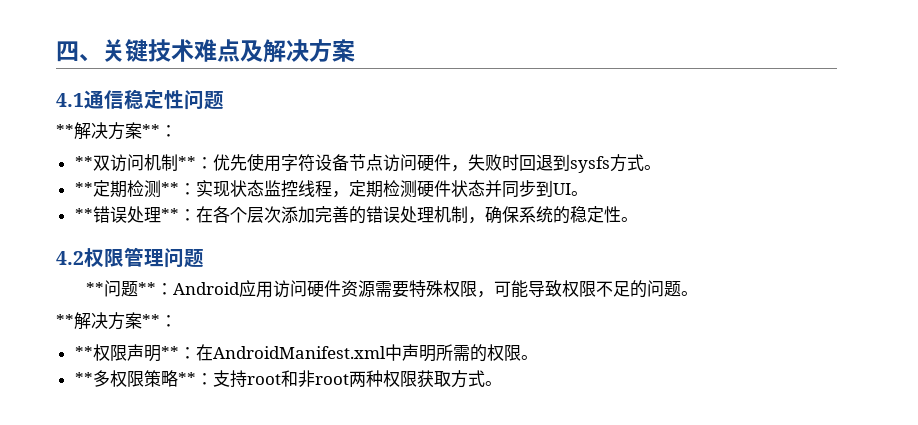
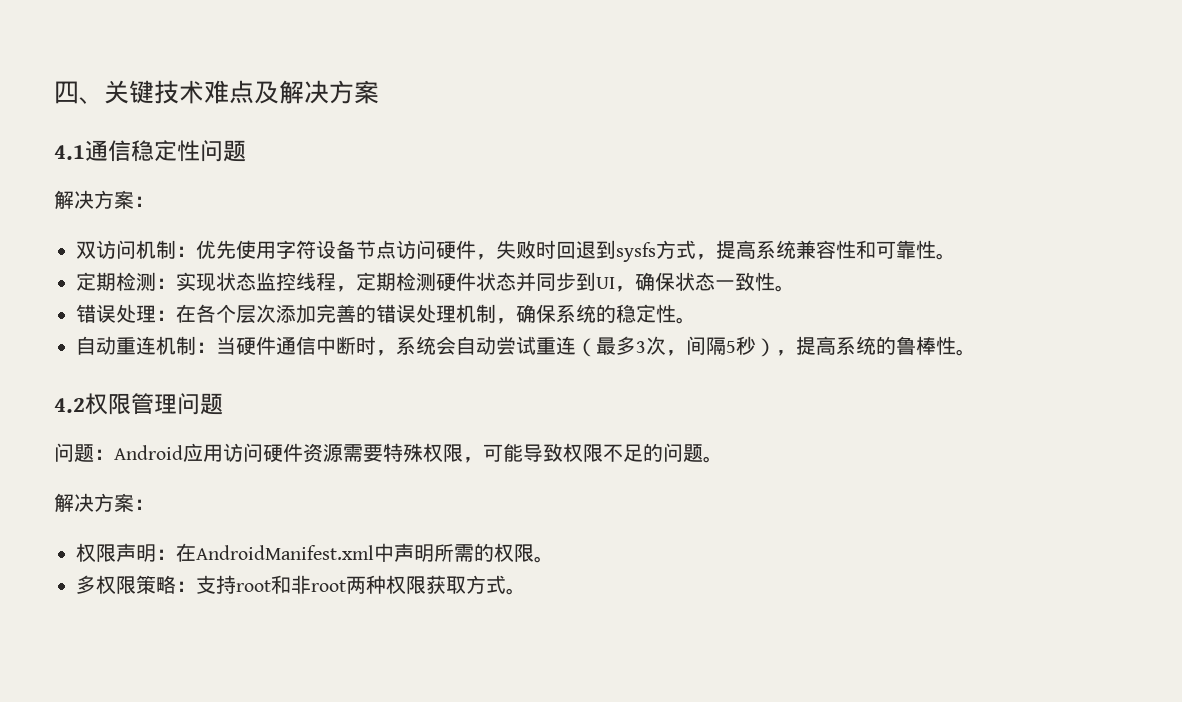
  4.1通信稳定性问题
- **解决方案**：
- **双访问机制**：优先使用字符设备节点访问硬件，失败时回退到sysfs方式。
- **定期检测**：实现状态监控线程，定期检测硬件状态并同步到UI。
- **错误处理**：在各个层次添加完善的错误处理机制，确保系统的稳定性。
+ 解决方案：
+ 双访问机制：优先使用字符设备节点访问硬件，失败时回退到sysfs方式，提高系统兼容性和可靠性。
+ 定期检测：实现状态监控线程，定期检测硬件状态并同步到UI，确保状态一致性。
+ 错误处理：在各个层次添加完善的错误处理机制，确保系统的稳定性。
+ 自动重连机制：当硬件通信中断时，系统会自动尝试重连（最多3次，间隔5秒），提高系统的鲁棒性。
- **问题**：Android应用访问硬件资源需要特殊权限，可能导致权限不足的问题。
- **解决方案**：
- **权限声明**：在AndroidManifest.xml中声明所需的权限。
+ 问题：Android应用访问硬件资源需要特殊权限，可能导致权限不足的问题。
+ 解决方案：
+ 权限声明：在AndroidManifest.xml中声明所需的权限。
- **多权限策略**：支持root和非root两种权限获取方式。
+ 多权限策略：支持root和非root两种权限获取方式。

